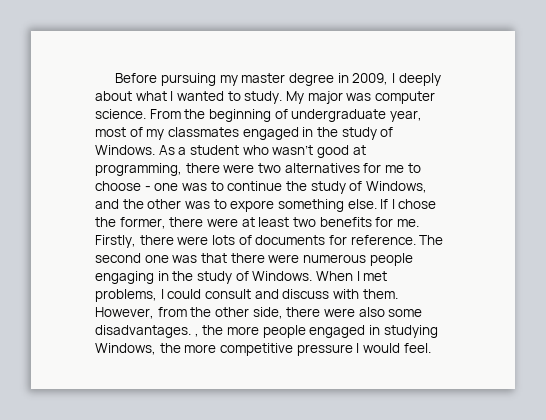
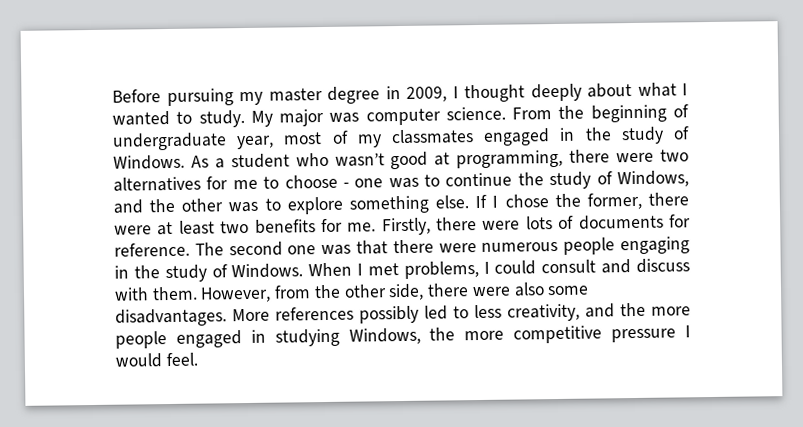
- Before pursuing my master degree in 2009, I deeply about what I wanted to study.
+ Before pursuing my master degree in 2009, I thought deeply about what I wanted to study.
- As a student who wasn’t good at programming, there were two alternatives for me to choose - one was to continue the study of Windows, and the other was to expore something else.
+ As a student who wasn’t good at programming, there were two alternatives for me to choose - one was to continue the study of Windows, and the other was to explore something else.
- However, from the other side, there were also some disadvantages. , the more people engaged in studying Windows, the more competitive pressure I would feel.
+ However, from the other side, there were also some disadvantages. More references possibly led to less creativity, and the more people engaged in studying Windows, the more competitive pressure I would feel.

